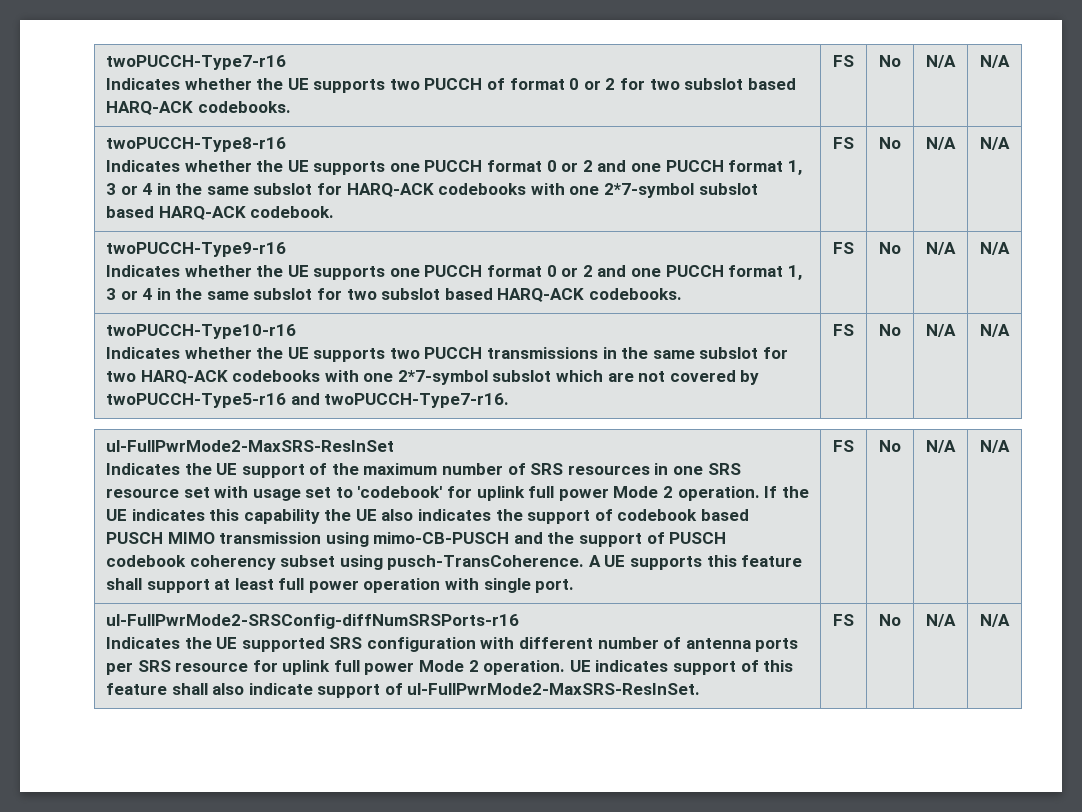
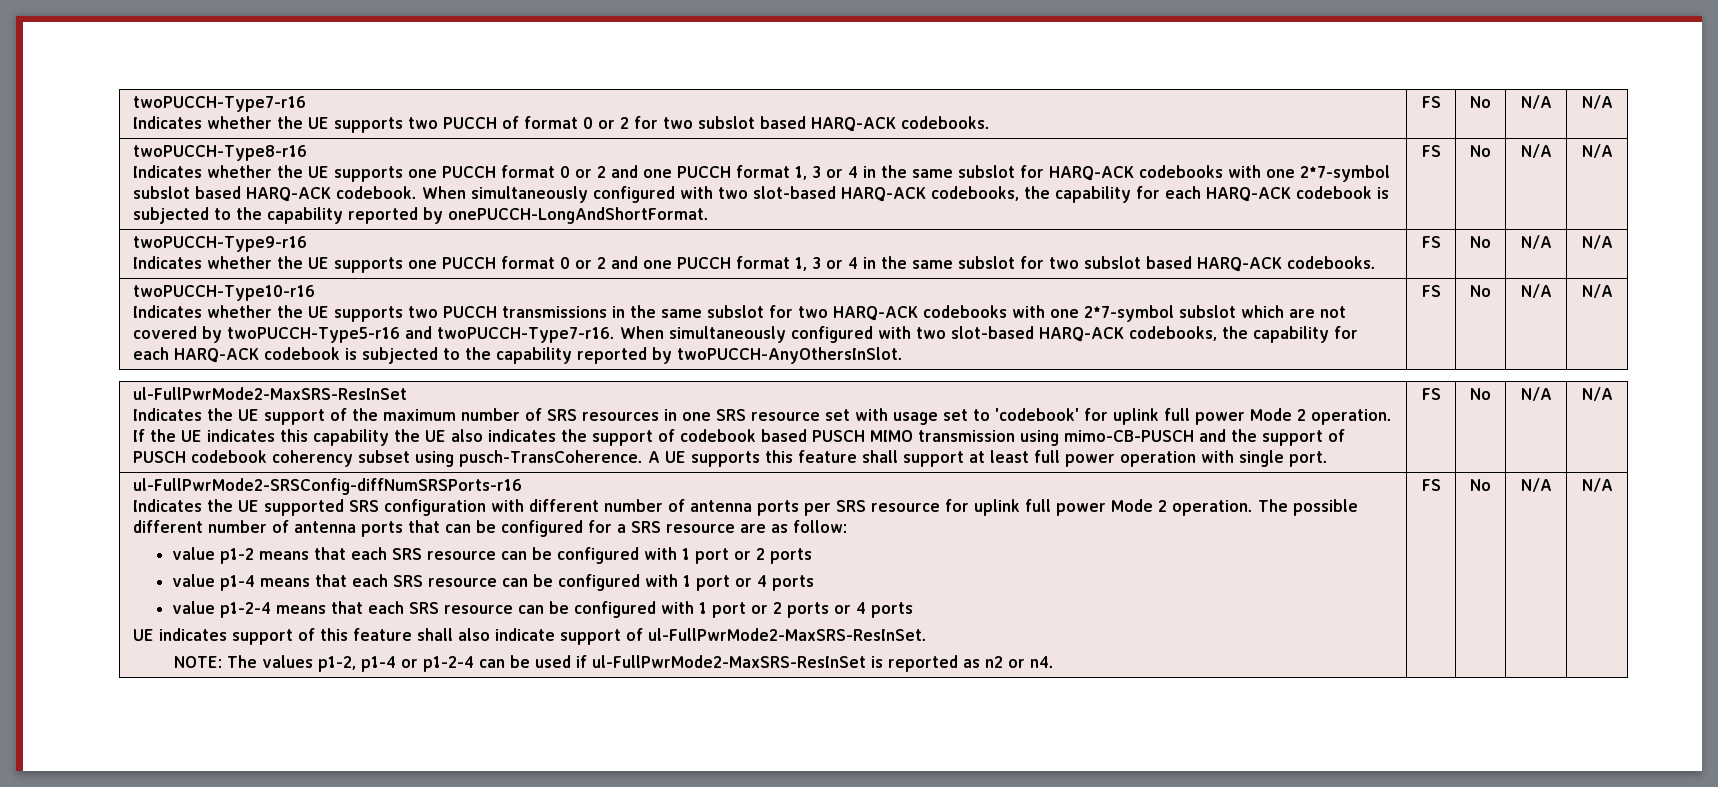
+ When simultaneously configured with two slot-based HARQ-ACK codebooks, the capability for each HARQ-ACK codebook is subjected to the capability reported by onePUCCH-LongAndShortFormat.
+ When simultaneously configured with two slot-based HARQ-ACK codebooks, the capability for each HARQ-ACK codebook is subjected to the capability reported by twoPUCCH-AnyOthersInSlot.
- Indicates the UE supported SRS configuration with different number of antenna ports per SRS resource for uplink full power Mode 2 operation. UE indicates support of this feature shall also indicate support of ul-FullPwrMode2-MaxSRS-ResInSet.
+ Indicates the UE supported SRS configuration with different number of antenna ports per SRS resource for uplink full power Mode 2 operation. The possible different number of antenna ports that can be configured for a SRS resource are as follow:
+ value p1-2 means that each SRS resource can be configured with 1 port or 2 ports
+ value p1-4 means that each SRS resource can be configured with 1 port or 4 ports
+ value p1-2-4 means that each SRS resource can be configured with 1 port or 2 ports or 4 ports
+ UE indicates support of this feature shall also indicate support of ul-FullPwrMode2-MaxSRS-ResInSet.
+ NOTE: The values p1-2, p1-4 or p1-2-4 can be used if ul-FullPwrMode2-MaxSRS-ResInSet is reported as n2 or n4.

